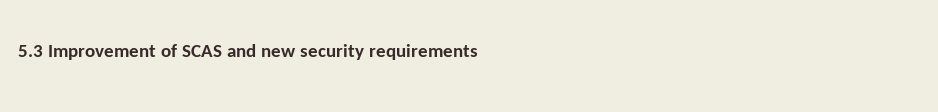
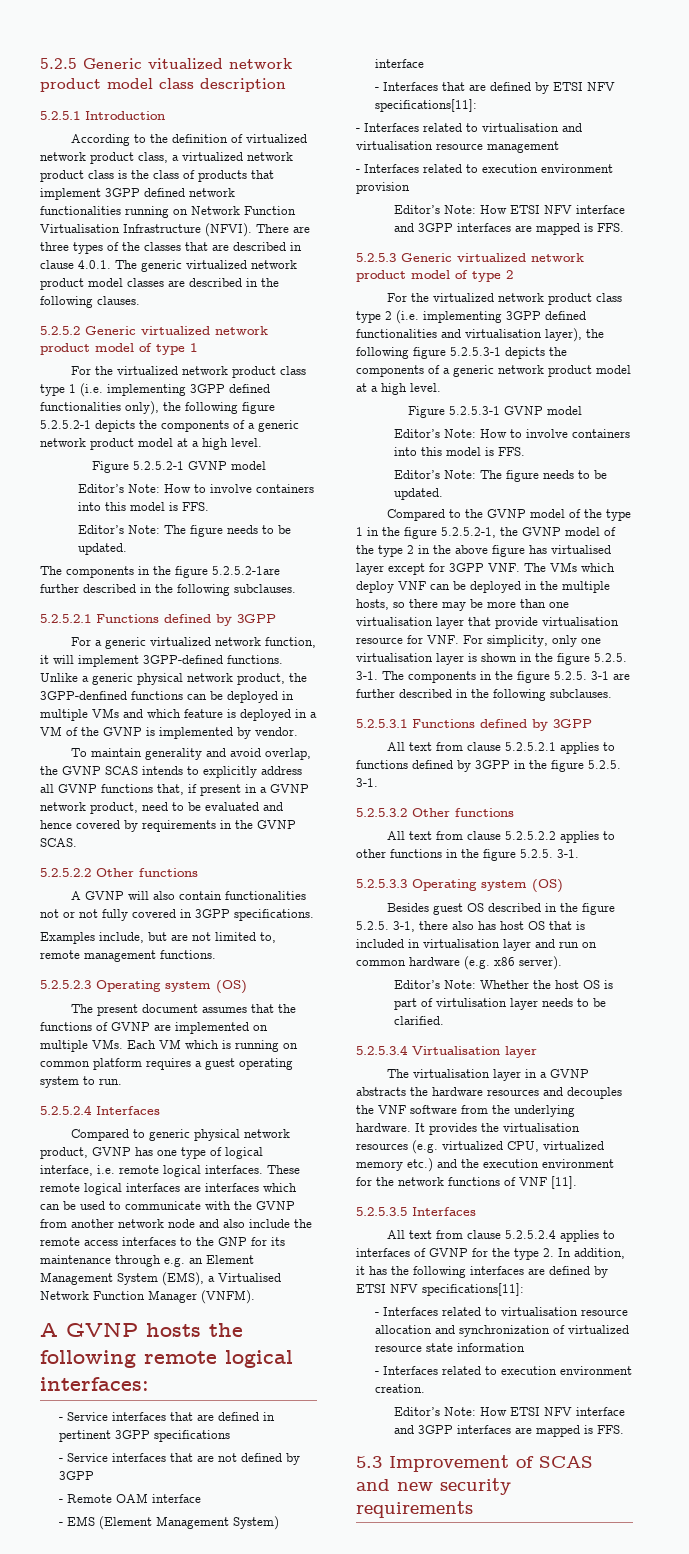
+ 5.2.5 Generic vitualized network product model class description
+ 5.2.5.1 Introduction
+ According to the definition of virtualized network product class, a virtualized network product class is the class of products that implement 3GPP defined network functionalities running on Network Function Virtualisation Infrastructure (NFVI). There are three types of the classes that are described in clause 4.0.1. The generic virtualized network product model classes are described in the following clauses.
+ 5.2.5.2 Generic virtualized network product model of type 1
+ For the virtualized network product class type 1 (i.e. implementing 3GPP defined functionalities only), the following figure 5.2.5.2-1 depicts the components of a generic network product model at a high level.
+ Figure 5.2.5.2-1 GVNP model
+ Editor’s Note: How to involve containers into this model is FFS.
+ Editor’s Note: The figure needs to be updated.
+ The components in the figure 5.2.5.2-1are further described in the following subclauses.
+ 5.2.5.2.1 Functions defined by 3GPP
+ For a generic virtualized network function, it will implement 3GPP-defined functions. Unlike a generic physical network product, the 3GPP-denfined functions can be deployed in multiple VMs and which feature is deployed in a VM of the GVNP is implemented by vendor.
+ To maintain generality and avoid overlap, the GVNP SCAS intends to explicitly address all GVNP functions that, if present in a GVNP network product, need to be evaluated and hence covered by requirements in the GVNP SCAS.
+ 5.2.5.2.2 Other functions
+ A GVNP will also contain functionalities not or not fully covered in 3GPP specifications.
+ Examples include, but are not limited to, remote management functions.
+ 5.2.5.2.3 Operating system (OS)
+ The present document assumes that the functions of GVNP are implemented on multiple VMs. Each VM which is running on common platform requires a guest operating system to run.
+ 5.2.5.2.4 Interfaces
+ Compared to generic physical network product, GVNP has one type of logical interface, i.e. remote logical interfaces. These remote logical interfaces are interfaces which can be used to communicate with the GVNP from another network node and also include the remote access interfaces to the GNP for its maintenance through e.g. an Element Management System (EMS), a Virtualised Network Function Manager (VNFM).
+ A GVNP hosts the following remote logical interfaces:
+ - Service interfaces that are defined in pertinent 3GPP specifications
+ - Service interfaces that are not defined by 3GPP
+ - Remote OAM interface
+ - EMS (Element Management System) interface
+ - Interfaces that are defined by ETSI NFV specifications[11]:
+ - Interfaces related to virtualisation and virtualisation resource management
+ - Interfaces related to execution environment provision
+ Editor’s Note: How ETSI NFV interface and 3GPP interfaces are mapped is FFS.
+ 5.2.5.3 Generic virtualized network product model of type 2
+ For the virtualized network product class type 2 (i.e. implementing 3GPP defined functionalities and virtualisation layer), the following figure 5.2.5.3-1 depicts the components of a generic network product model at a high level.
+ Figure 5.2.5.3-1 GVNP model
+ Editor’s Note: How to involve containers into this model is FFS.
+ Editor’s Note: The figure needs to be updated.
+ Compared to the GVNP model of the type 1 in the figure 5.2.5.2-1, the GVNP model of the type 2 in the above figure has virtualised layer except for 3GPP VNF. The VMs which deploy VNF can be deployed in the multiple hosts, so there may be more than one virtualisation layer that provide virtualisation resource for VNF. For simplicity, only one virtualisation layer is shown in the figure 5.2.5. 3-1. The components in the figure 5.2.5. 3-1 are further described in the following subclauses.
+ 5.2.5.3.1 Functions defined by 3GPP
+ All text from clause 5.2.5.2.1 applies to functions defined by 3GPP in the figure 5.2.5. 3-1.
+ 5.2.5.3.2 Other functions
+ All text from clause 5.2.5.2.2 applies to other functions in the figure 5.2.5. 3-1.
+ 5.2.5.3.3 Operating system (OS)
+ Besides guest OS described in the figure 5.2.5. 3-1, there also has host OS that is included in virtualisation layer and run on common hardware (e.g. x86 server).
+ Editor’s Note: Whether the host OS is part of virtulisation layer needs to be clarified.
+ 5.2.5.3.4 Virtualisation layer
+ The virtualisation layer in a GVNP abstracts the hardware resources and decouples the VNF software from the underlying hardware. It provides the virtualisation resources (e.g. virtualized CPU, virtualized memory etc.) and the execution environment for the network functions of VNF [11].
+ 5.2.5.3.5 Interfaces
+ All text from clause 5.2.5.2.4 applies to interfaces of GVNP for the type 2. In addition, it has the following interfaces are defined by ETSI NFV specifications[11]:
+ - Interfaces related to virtualisation resource allocation and synchronization of virtualized resource state information
+ - Interfaces related to execution environment creation.
+ Editor’s Note: How ETSI NFV interface and 3GPP interfaces are mapped is FFS.

